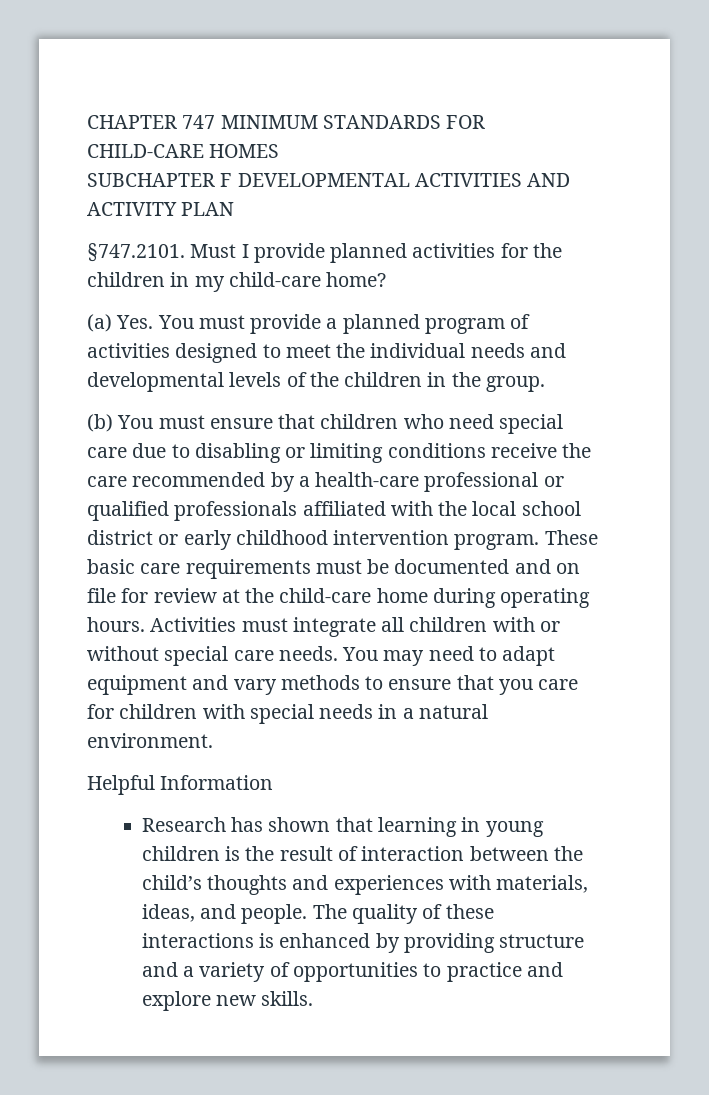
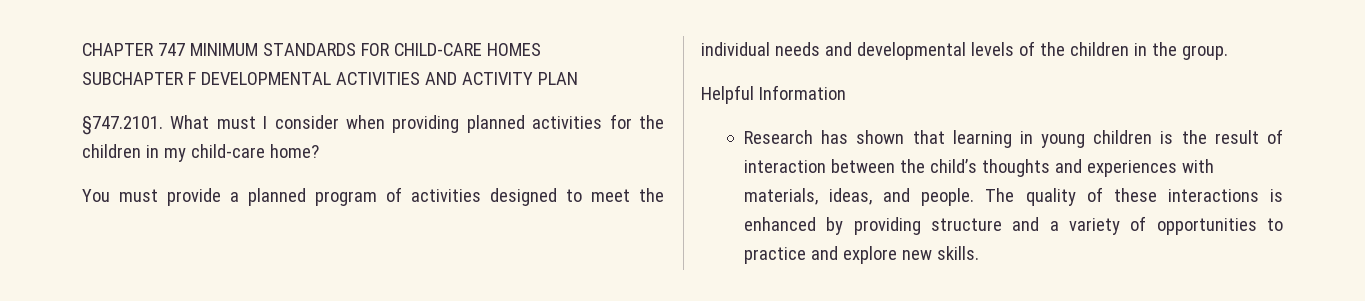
- §747.2101. Must I provide planned activities for the children in my child-care home?
+ §747.2101. What must I consider when providing planned activities for the children in my child-care home?
- (a) Yes. You must provide a planned program of activities designed to meet the individual needs and developmental levels of the children in the group.
+ You must provide a planned program of activities designed to meet the individual needs and developmental levels of the children in the group.
- (b) You must ensure that children who need special care due to disabling or limiting conditions receive the care recommended by a health-care professional or qualified professionals affiliated with the local school district or early childhood intervention program. These basic care requirements must be documented and on file for review at the child-care home during operating hours. Activities must integrate all children with or without special care needs. You may need to adapt equipment and vary methods to ensure that you care for children with special needs in a natural environment.

